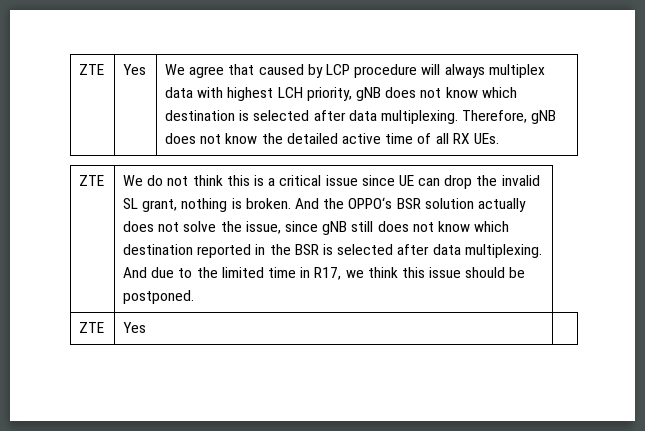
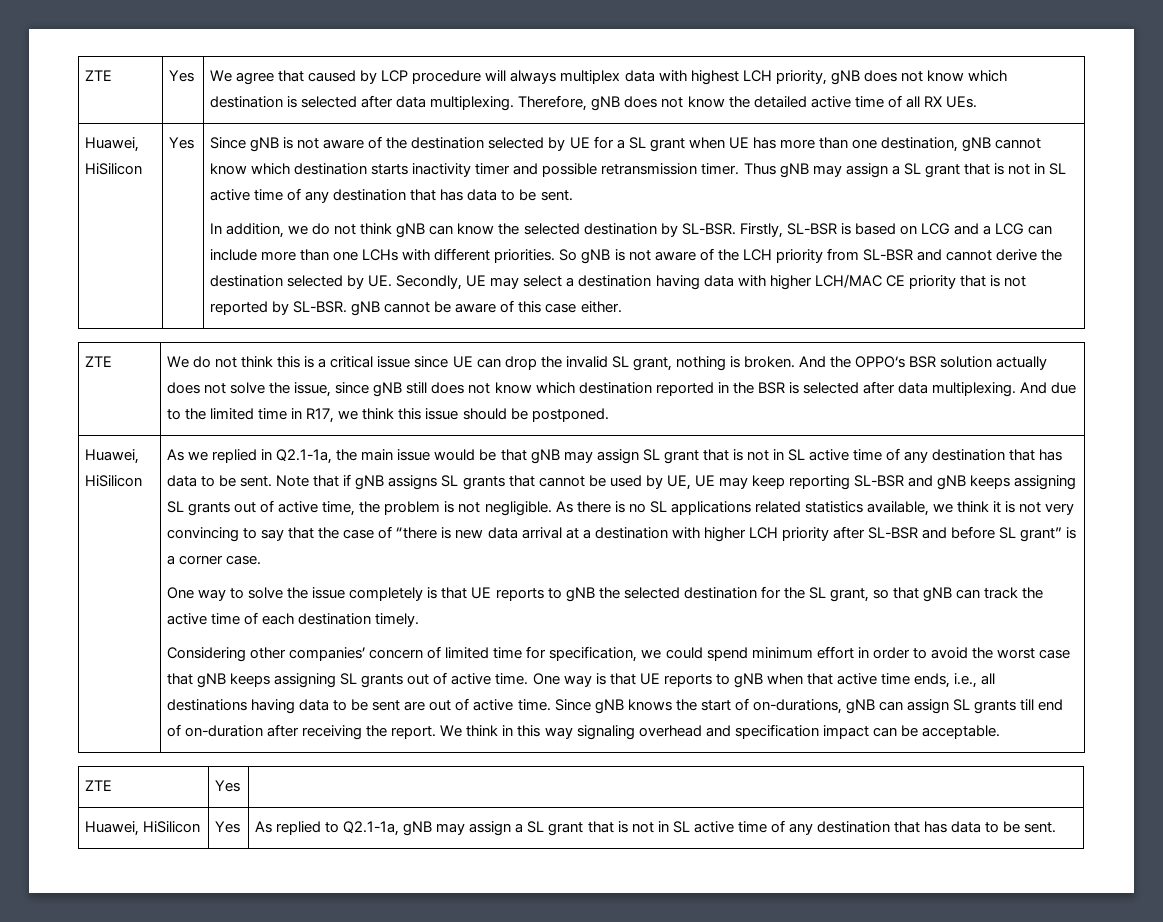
+ Huawei, HiSilicon | Yes | Since gNB is not aware of the destination selected by UE for a SL grant when UE has more than one destination, gNB cannot know which destination starts inactivity timer and possible retransmission timer. Thus gNB may assign a SL grant that is not in SL active time of any destination that has data to be sent.
+ In addition, we do not think gNB can know the selected destination by SL-BSR. Firstly, SL-BSR is based on LCG and a LCG can include more than one LCHs with different priorities. So gNB is not aware of the LCH priority from SL-BSR and cannot derive the destination selected by UE. Secondly, UE may select a destination having data with higher LCH/MAC CE priority that is not reported by SL-BSR. gNB cannot be aware of this case either.
  And due to the limited time in R17, we think this issue should be postponed.
- ZTE | Yes
+ Huawei, HiSilicon | As we replied in Q2.1-1a, the main issue would be that gNB may assign SL grant that is not in SL active time of any destination that has data to be sent. Note that if gNB assigns SL grants that cannot be used by UE, UE may keep reporting SL-BSR and gNB keeps assigning SL grants out of active time, the problem is not negligible. As there is no SL applications related statistics available, we think it is not very convincing to say that the case of “there is new data arrival at a destination with higher LCH priority after SL-BSR and before SL grant” is a corner case.
+ One way to solve the issue completely is that UE reports to gNB the selected destination for the SL grant, so that gNB can track the active time of each destination timely.
+ Considering other companies’ concern of limited time for specification, we could spend minimum effort in order to avoid the worst case that gNB keeps assigning SL grants out of active time. One way is that UE reports to gNB when that active time ends, i.e., all destinations having data to be sent are out of active time. Since gNB knows the start of on-durations, gNB can assign SL grants till end of on-duration after receiving the report. We think in this way signaling overhead and specification impact can be acceptable.
+ ZTE | Yes |
+ Huawei, HiSilicon | Yes | As replied to Q2.1-1a, gNB may assign a SL grant that is not in SL active time of any destination that has data to be sent.

